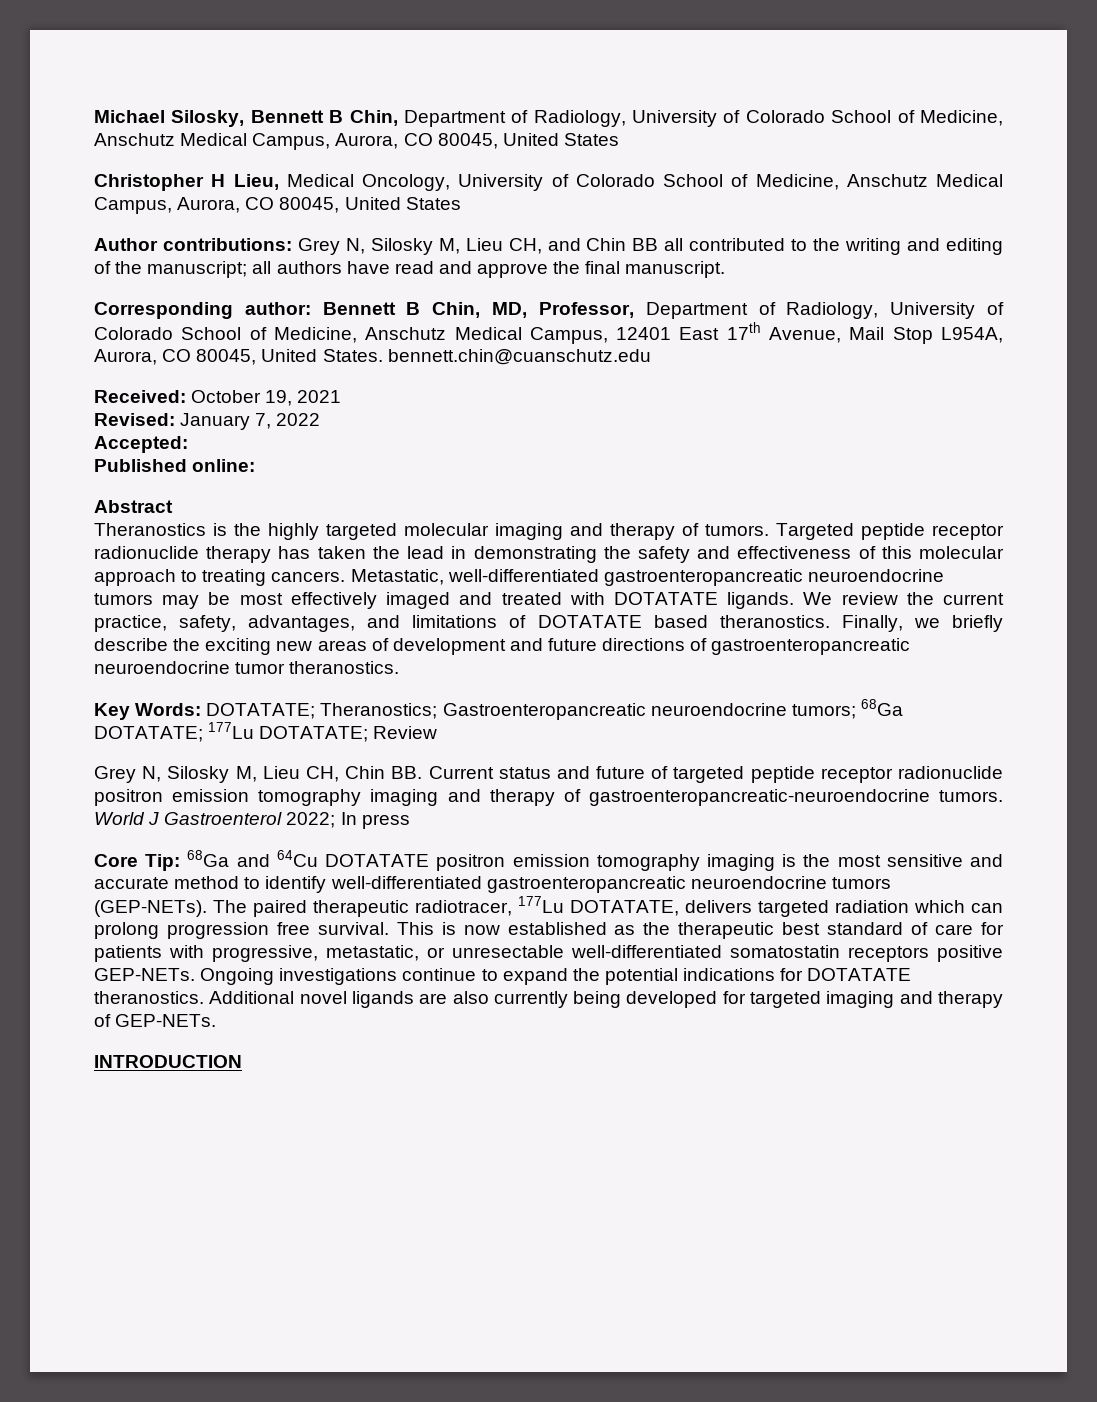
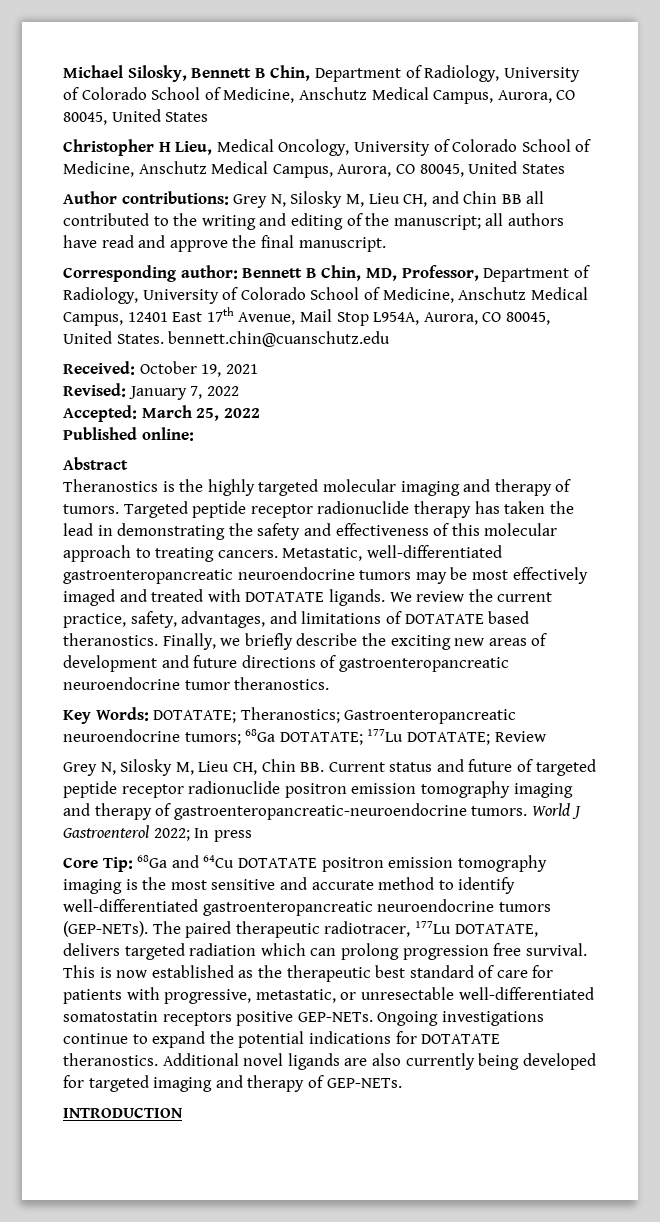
- Accepted:
+ Accepted: March 25, 2022

